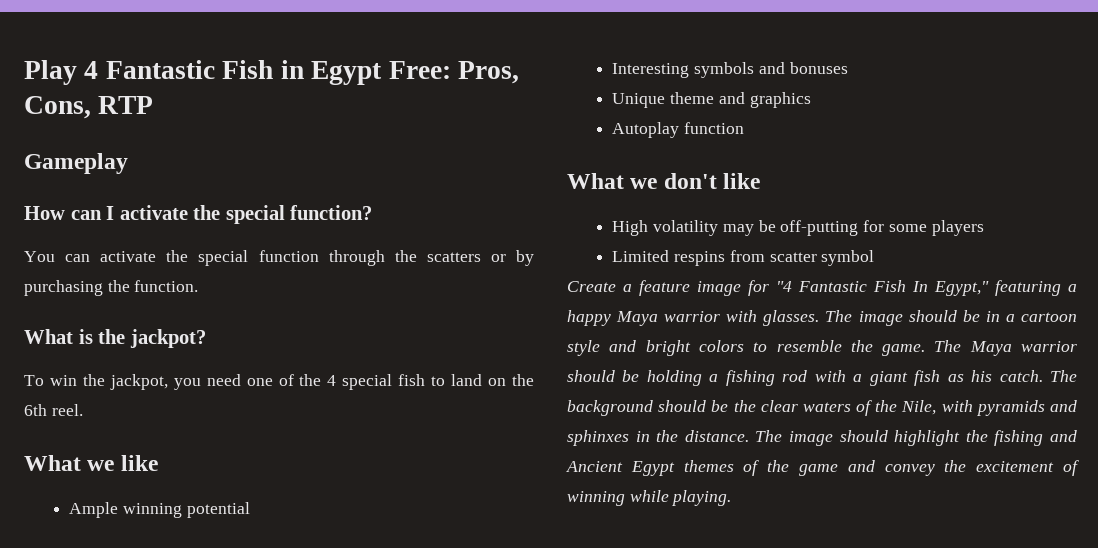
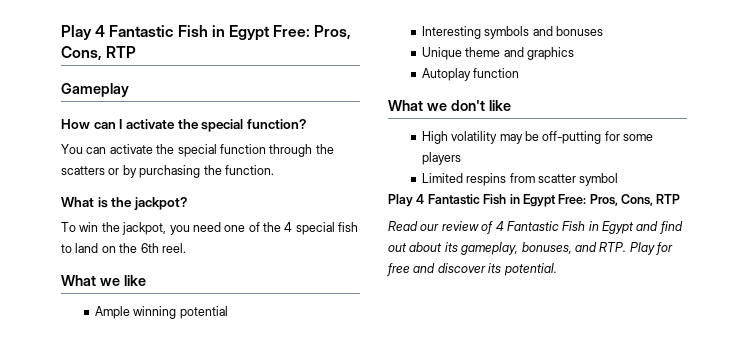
  Limited respins from scatter symbol
- Create a feature image for "4 Fantastic Fish In Egypt," featuring a happy Maya warrior with glasses. The image should be in a cartoon style and bright colors to resemble the game. The Maya warrior should be holding a fishing rod with a giant fish as his catch. The background should be the clear waters of the Nile, with pyramids and sphinxes in the distance. The image should highlight the fishing and Ancient Egypt themes of the game and convey the excitement of winning while playing.
+ Play 4 Fantastic Fish in Egypt Free: Pros, Cons, RTP
+ Read our review of 4 Fantastic Fish in Egypt and find out about its gameplay, bonuses, and RTP. Play for free and discover its potential.

